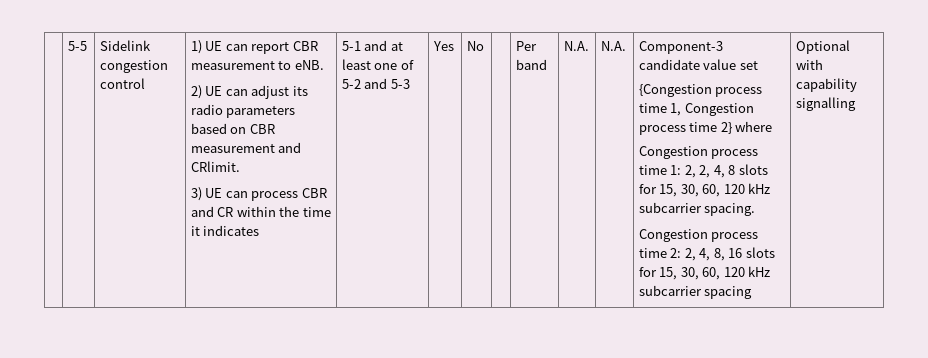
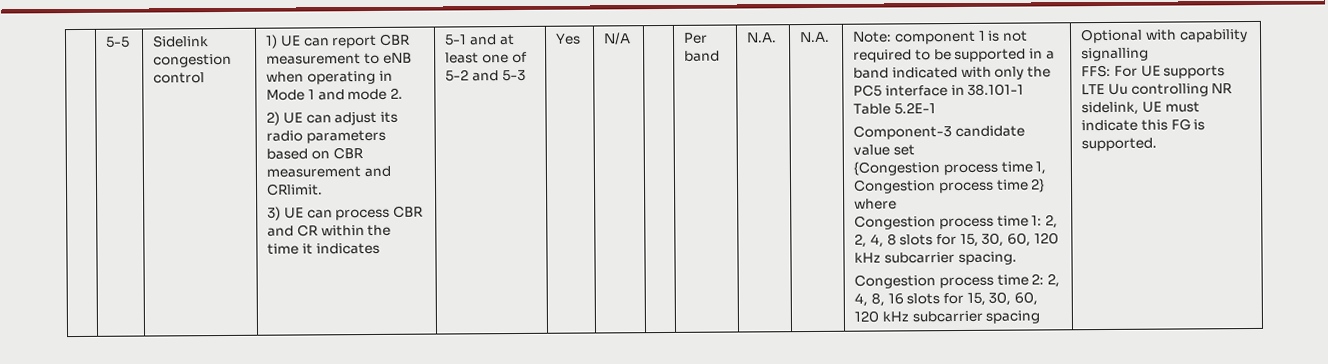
- 1) UE can report CBR measurement to eNB.
+ 1) UE can report CBR measurement to eNB when operating in Mode 1 and mode 2.
- No
+ N/A
+ Note: component 1 is not required to be supported in a band indicated with only the PC5 interface in 38.101-1 Table 5.2E-1
+ FFS: For UE supports LTE Uu controlling NR sidelink, UE must indicate this FG is supported.

